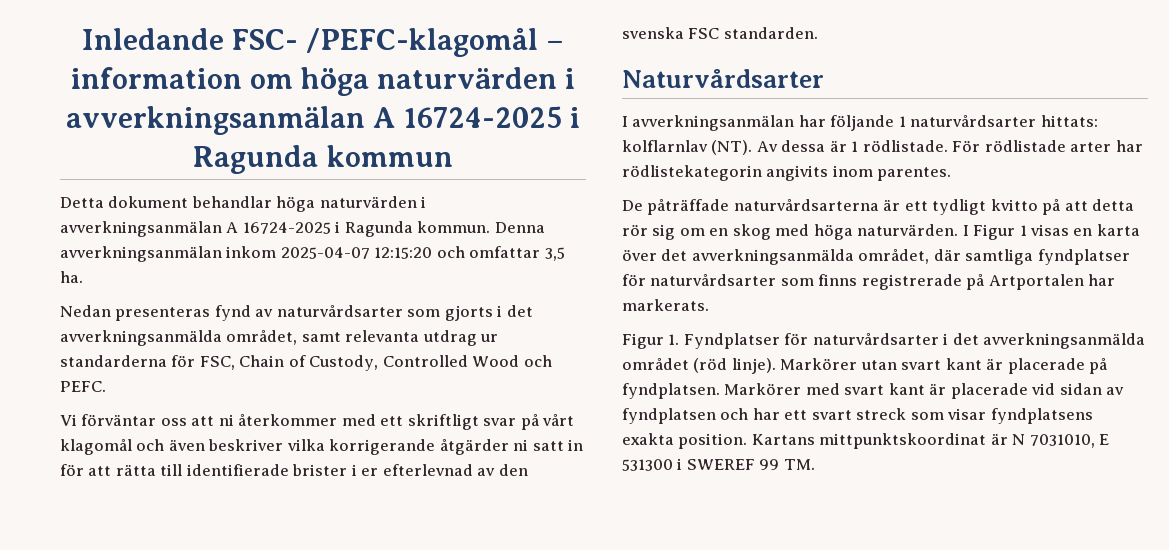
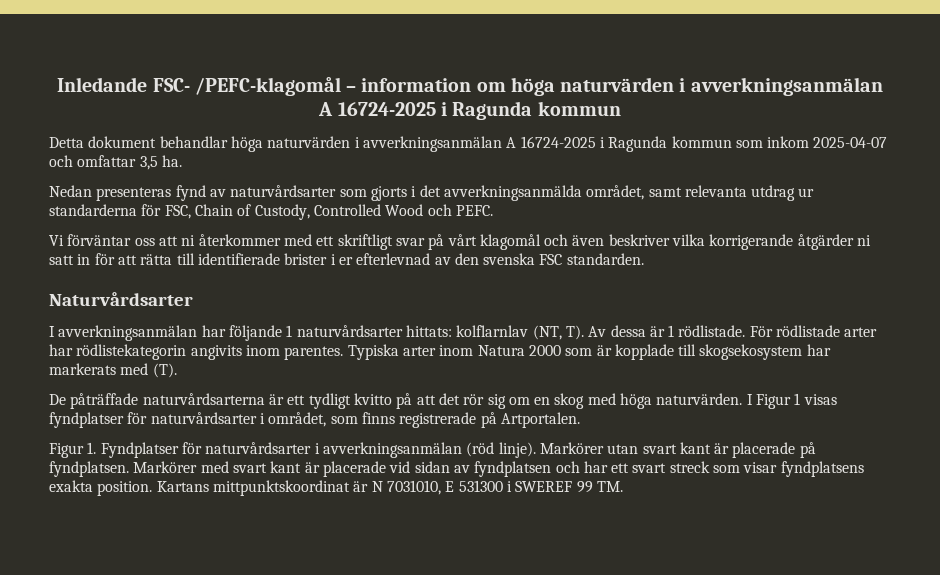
- Detta dokument behandlar höga naturvärden i avverkningsanmälan A 16724-2025 i Ragunda kommun. Denna avverkningsanmälan inkom 2025-04-07 12:15:20 och omfattar 3,5 ha.
+ Detta dokument behandlar höga naturvärden i avverkningsanmälan A 16724-2025 i Ragunda kommun som inkom 2025-04-07 och omfattar 3,5 ha.
- I avverkningsanmälan har följande 1 naturvårdsarter hittats: kolflarnlav (NT). Av dessa är 1 rödlistade.
+ I avverkningsanmälan har följande 1 naturvårdsarter hittats: kolflarnlav (NT, T). Av dessa är 1 rödlistade.
+ Typiska arter inom Natura 2000 som är kopplade till skogsekosystem har markerats med (T).
- De påträffade naturvårdsarterna är ett tydligt kvitto på att detta rör sig om en skog med höga naturvärden.
+ De påträffade naturvårdsarterna är ett tydligt kvitto på att det rör sig om en skog med höga naturvärden.
- I Figur 1 visas en karta över det avverkningsanmälda området, där samtliga fyndplatser för naturvårdsarter som finns registrerade på Artportalen har markerats.
+ I Figur 1 visas fyndplatser för naturvårdsarter i området, som finns registrerade på Artportalen.
- Figur 1. Fyndplatser för naturvårdsarter i det avverkningsanmälda området (röd linje).
+ Figur 1. Fyndplatser för naturvårdsarter i avverkningsanmälan (röd linje).

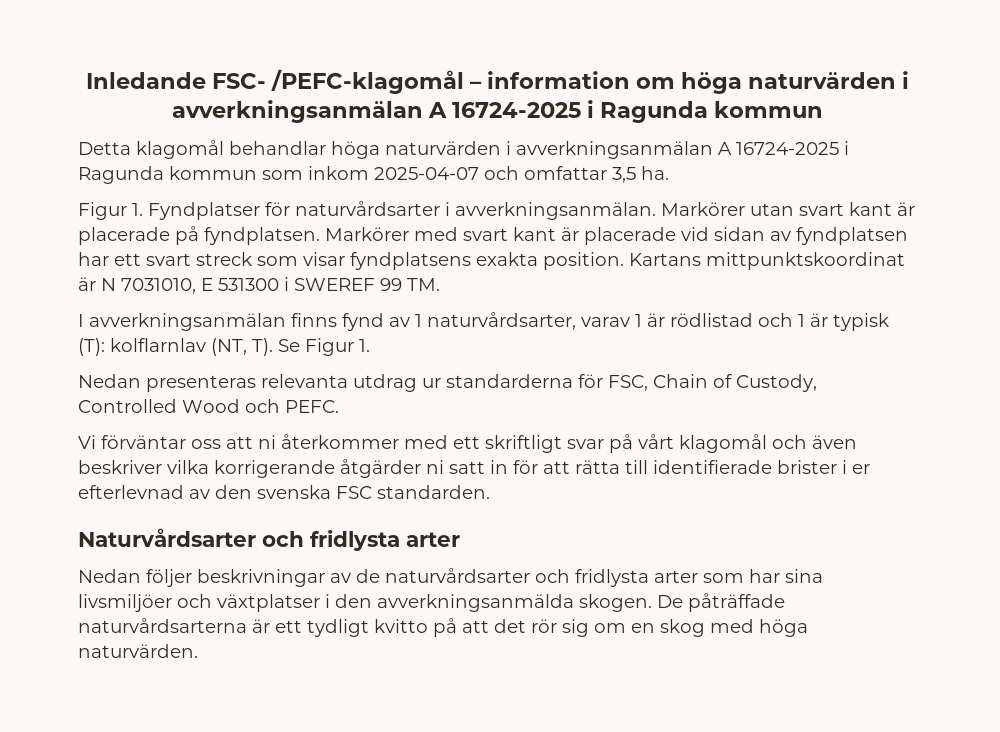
- Detta dokument behandlar höga naturvärden i avverkningsanmälan A 16724-2025 i Ragunda kommun som inkom 2025-04-07 och omfattar 3,5 ha.
+ Detta klagomål behandlar höga naturvärden i avverkningsanmälan A 16724-2025 i Ragunda kommun som inkom 2025-04-07 och omfattar 3,5 ha.
- Nedan presenteras fynd av naturvårdsarter som gjorts i det avverkningsanmälda området, samt relevanta utdrag ur standarderna för FSC, Chain of Custody, Controlled Wood och PEFC.
+ Figur 1. Fyndplatser för naturvårdsarter i avverkningsanmälan. Markörer utan svart kant är placerade på fyndplatsen. Markörer med svart kant är placerade vid sidan av fyndplatsen har ett svart streck som visar fyndplatsens exakta position. Kartans mittpunktskoordinat är N 7031010, E 531300 i SWEREF 99 TM.
+ I avverkningsanmälan finns fynd av 1 naturvårdsarter, varav 1 är rödlistad och 1 är typisk (T): kolflarnlav (NT, T). Se Figur 1.
+ Nedan presenteras relevanta utdrag ur standarderna för FSC, Chain of Custody, Controlled Wood och PEFC.
- Naturvårdsarter
- I avverkningsanmälan har följande 1 naturvårdsarter hittats: kolflarnlav (NT, T). Av dessa är 1 rödlistade. För rödlistade arter har rödlistekategorin angivits inom parentes. Typiska arter inom Natura 2000 som är kopplade till skogsekosystem har markerats med (T).
- De påträffade naturvårdsarterna är ett tydligt kvitto på att det rör sig om en skog med höga naturvärden. I Figur 1 visas fyndplatser för naturvårdsarter i området, som finns registrerade på Artportalen.
- Figur 1. Fyndplatser för naturvårdsarter i avverkningsanmälan (röd linje). Markörer utan svart kant är placerade på fyndplatsen. Markörer med svart kant är placerade vid sidan av fyndplatsen och har ett svart streck som visar fyndplatsens exakta position. Kartans mittpunktskoordinat är N 7031010, E 531300 i SWEREF 99 TM.
+ Naturvårdsarter och fridlysta arter
+ Nedan följer beskrivningar av de naturvårdsarter och fridlysta arter som har sina livsmiljöer och växtplatser i den avverkningsanmälda skogen. De påträffade naturvårdsarterna är ett tydligt kvitto på att det rör sig om en skog med höga naturvärden.

